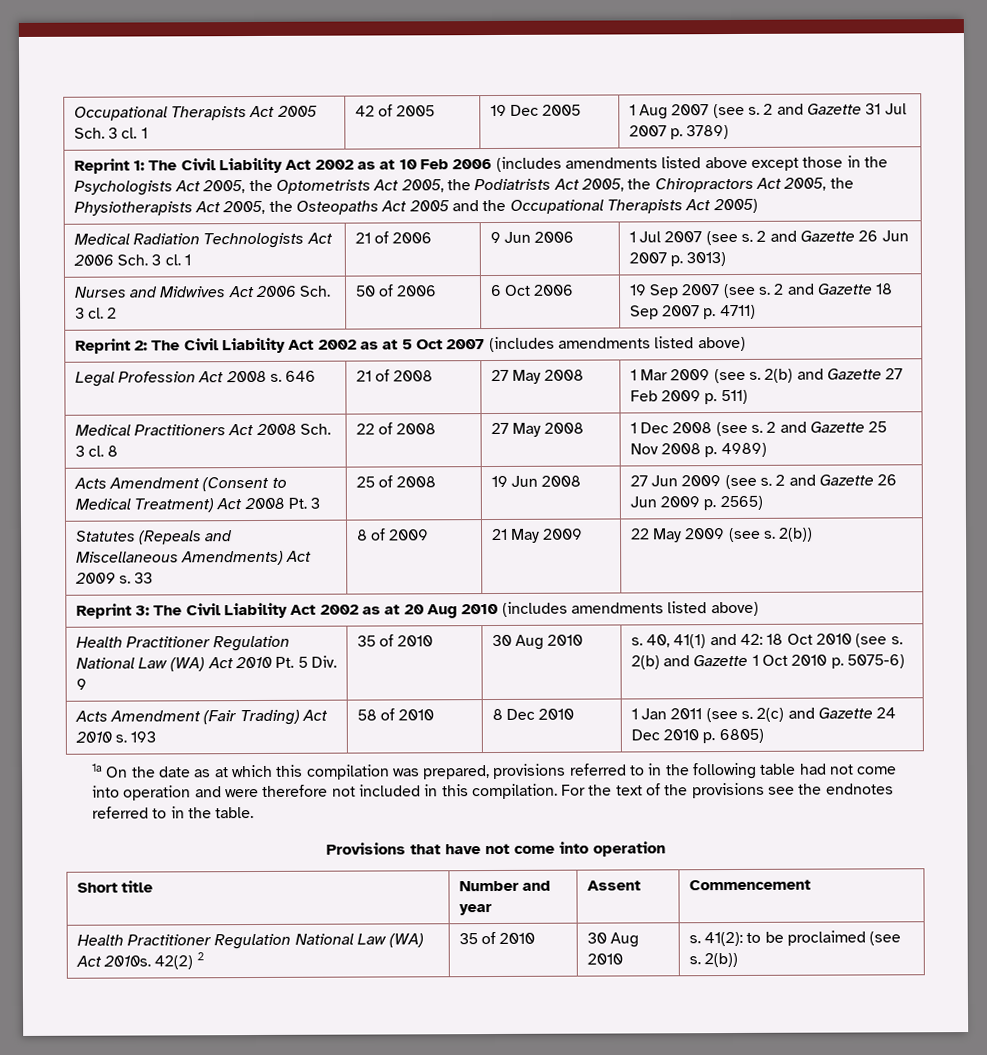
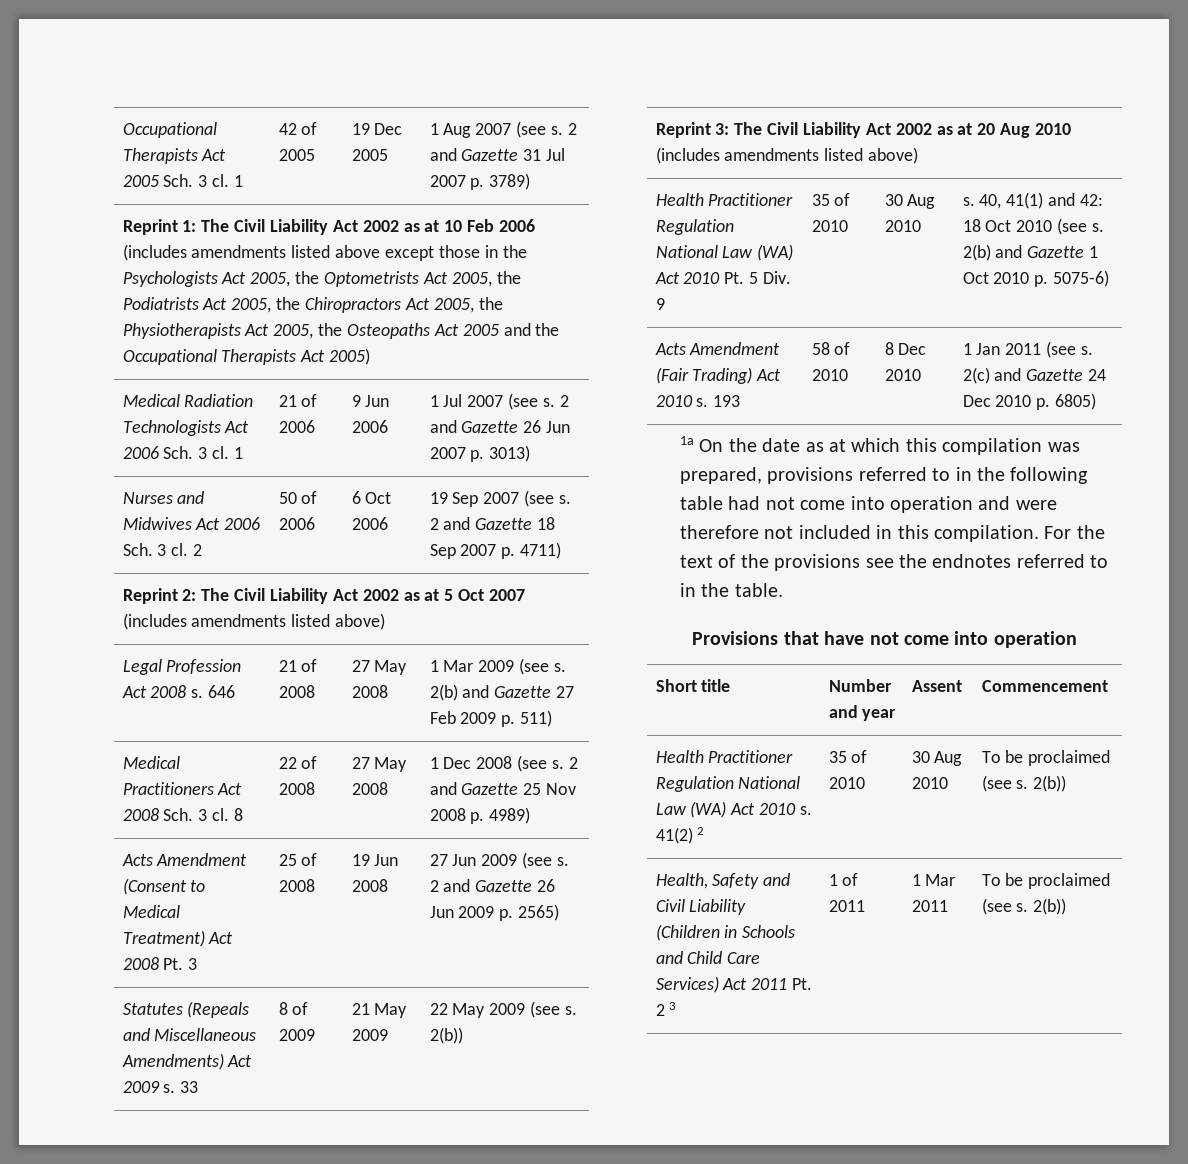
- Health Practitioner Regulation National Law (WA) Act 2010s. 42(2) 2 | 35 of 2010 | 30 Aug 2010 | s. 41(2): to be proclaimed (see s. 2(b))
+ Health Practitioner Regulation National Law (WA) Act 2010 s. 41(2) 2 | 35 of 2010 | 30 Aug 2010 | To be proclaimed (see s. 2(b))
+ Health, Safety and Civil Liability (Children in Schools and Child Care Services) Act 2011 Pt. 2 3 | 1 of 2011 | 1 Mar 2011 | To be proclaimed (see s. 2(b))

